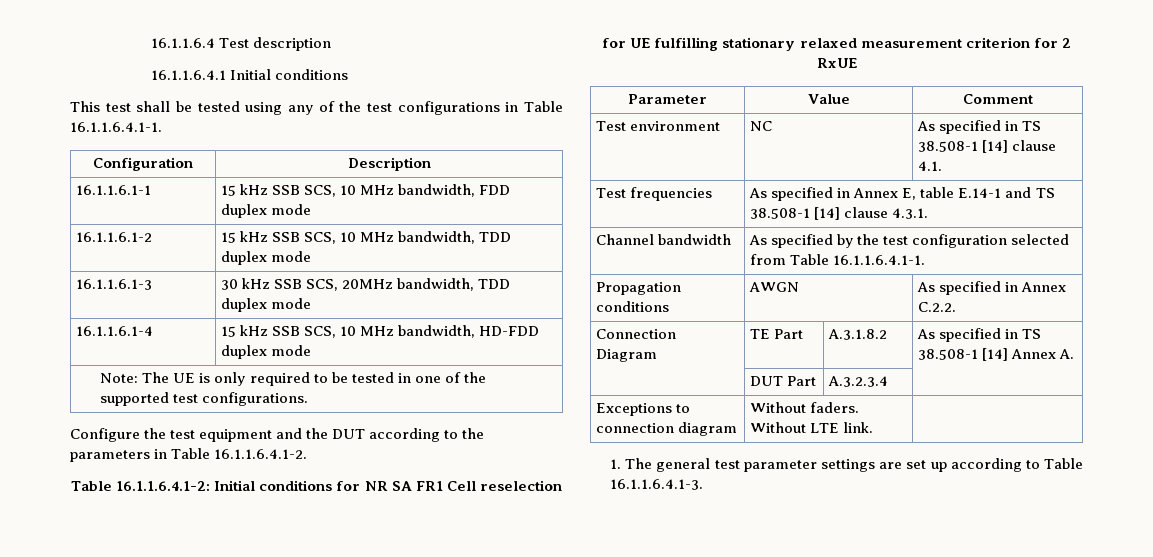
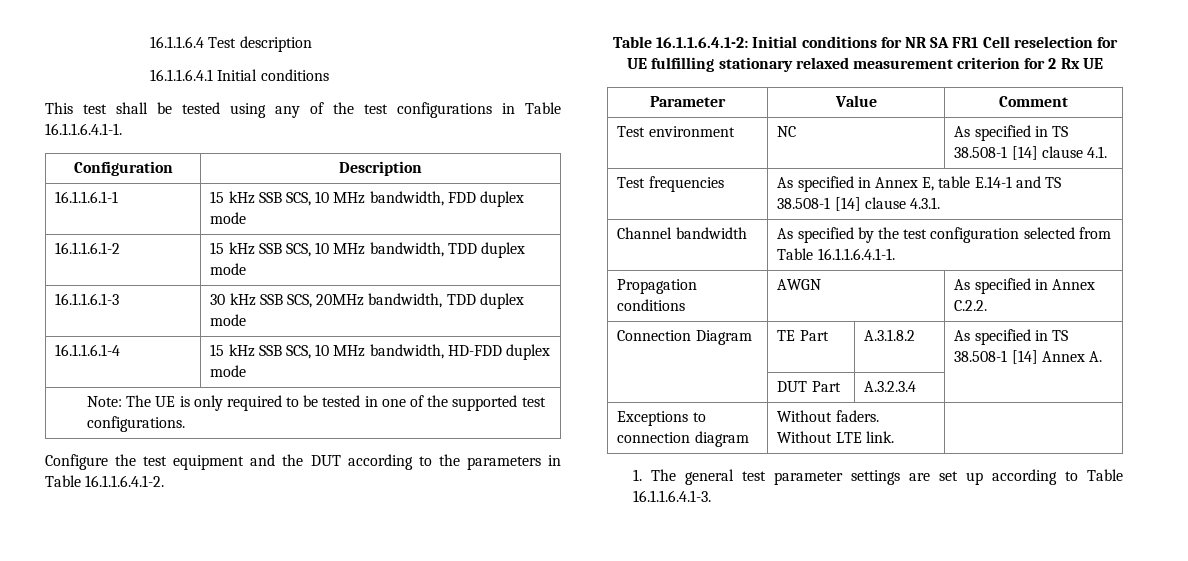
- Table 16.1.1.6.4.1-2: Initial conditions for NR SA FR1 Cell reselection for UE fulfilling stationary relaxed measurement criterion for 2 RxUE
+ Table 16.1.1.6.4.1-2: Initial conditions for NR SA FR1 Cell reselection for UE fulfilling stationary relaxed measurement criterion for 2 Rx UE

